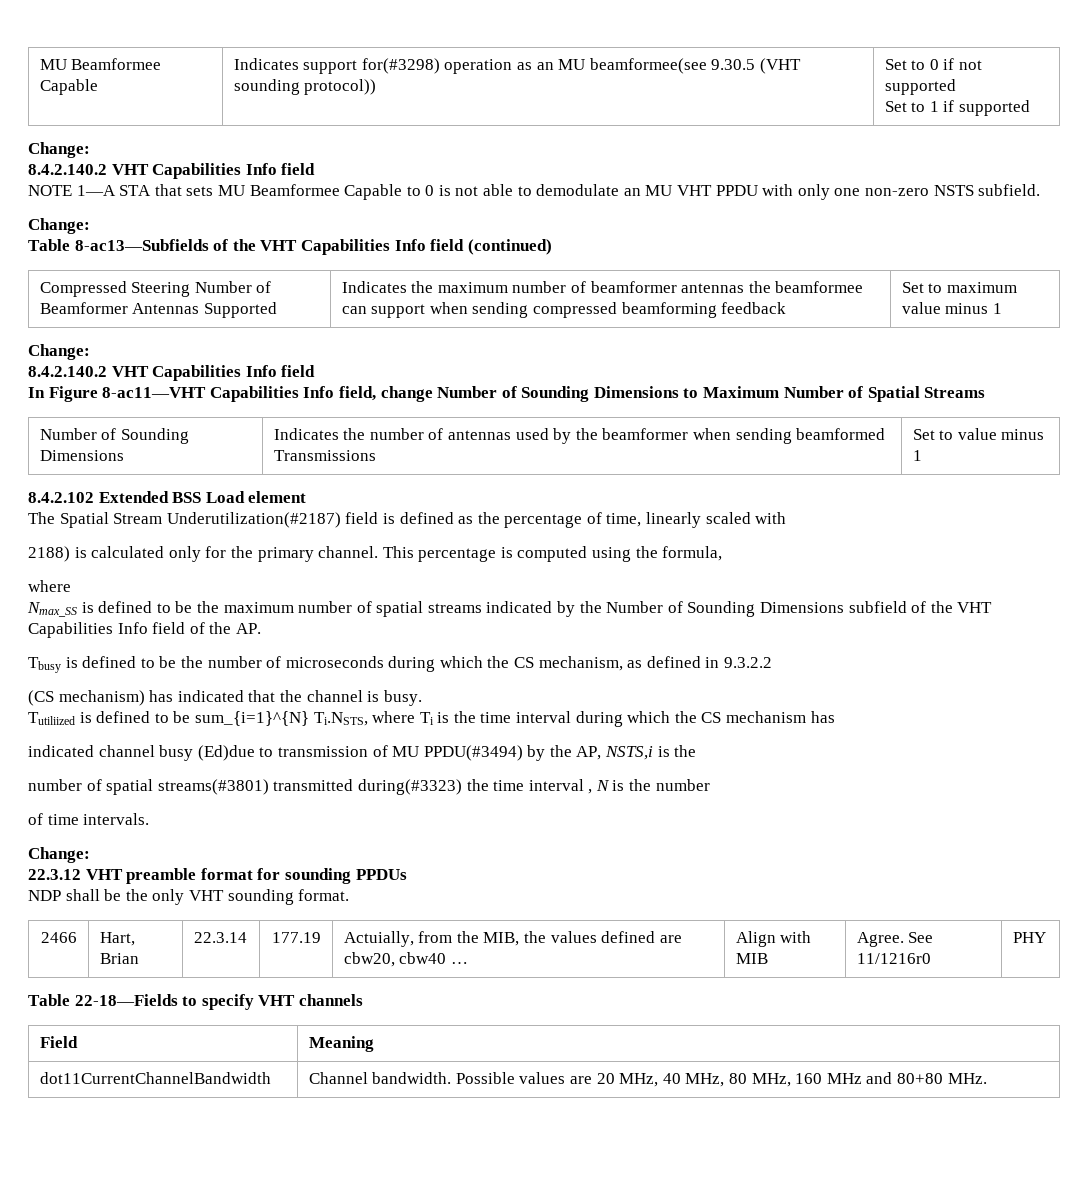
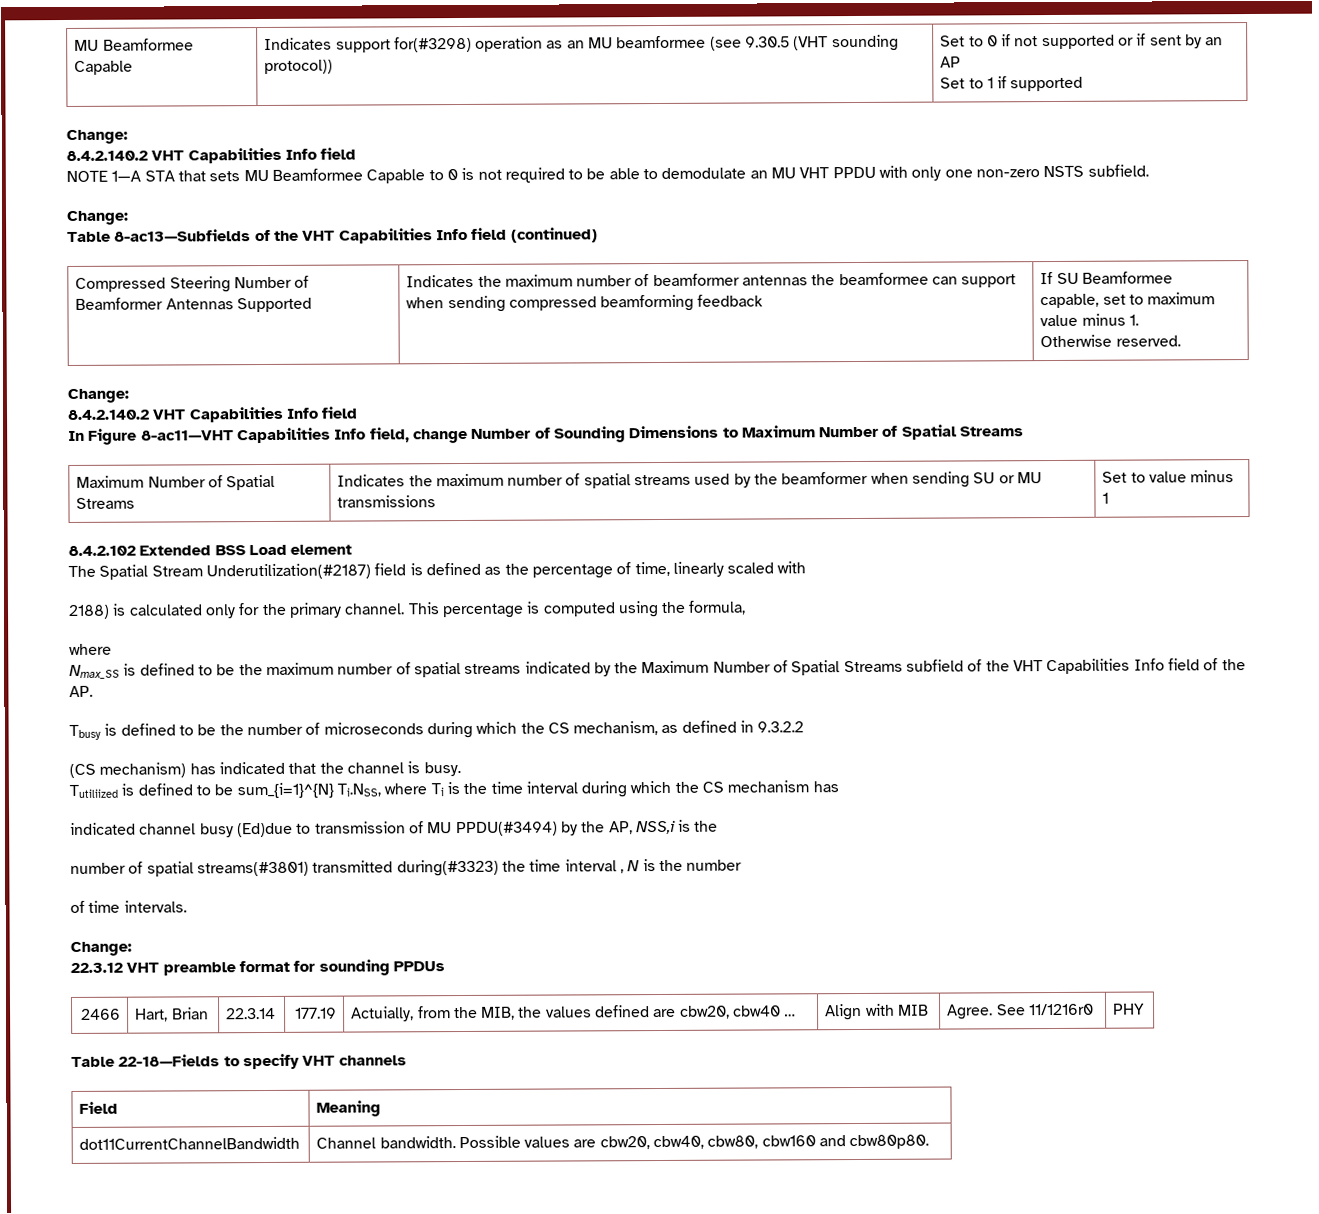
- MU Beamformee Capable | Indicates support for(#3298) operation as an MU beamformee(see 9.30.5 (VHT sounding protocol)) | Set to 0 if not supported
+ MU Beamformee Capable | Indicates support for(#3298) operation as an MU beamformee (see 9.30.5 (VHT sounding protocol)) | Set to 0 if not supported or if sent by an AP
- NOTE 1—A STA that sets MU Beamformee Capable to 0 is not able to demodulate an MU VHT PPDU with only one non-zero NSTS subfield.
+ NOTE 1—A STA that sets MU Beamformee Capable to 0 is not required to be able to demodulate an MU VHT PPDU with only one non-zero NSTS subfield.
- Compressed Steering Number of Beamformer Antennas Supported | Indicates the maximum number of beamformer antennas the beamformee can support when sending compressed beamforming feedback | Set to maximum value minus 1
+ Compressed Steering Number of Beamformer Antennas Supported | Indicates the maximum number of beamformer antennas the beamformee can support when sending compressed beamforming feedback | If SU Beamformee
+ capable, set to maximum value minus 1.
+ Otherwise reserved.
- Number of Sounding Dimensions | Indicates the number of antennas used by the beamformer when sending beamformed Transmissions | Set to value minus 1
+ Maximum Number of Spatial Streams | Indicates the maximum number of spatial streams used by the beamformer when sending SU or MU transmissions | Set to value minus 1
- Nmax_SS is defined to be the maximum number of spatial streams indicated by the Number of Sounding Dimensions subfield of the VHT Capabilities Info field of the AP.
+ Nmax_SS is defined to be the maximum number of spatial streams indicated by the Maximum Number of Spatial Streams subfield of the VHT Capabilities Info field of the AP.
- Tutiliized is defined to be sum_{i=1}^{N} Ti.NSTS, where Ti is the time interval during which the CS mechanism has
+ Tutiliized is defined to be sum_{i=1}^{N} Ti.NSS, where Ti is the time interval during which the CS mechanism has
- indicated channel busy (Ed)due to transmission of MU PPDU(#3494) by the AP, NSTS,i is the
+ indicated channel busy (Ed)due to transmission of MU PPDU(#3494) by the AP, NSS,i is the
- NDP shall be the only VHT sounding format.
- dot11CurrentChannelBandwidth | Channel bandwidth. Possible values are 20 MHz, 40 MHz, 80 MHz, 160 MHz and 80+80 MHz.
+ dot11CurrentChannelBandwidth | Channel bandwidth. Possible values are cbw20, cbw40, cbw80, cbw160 and cbw80p80.

